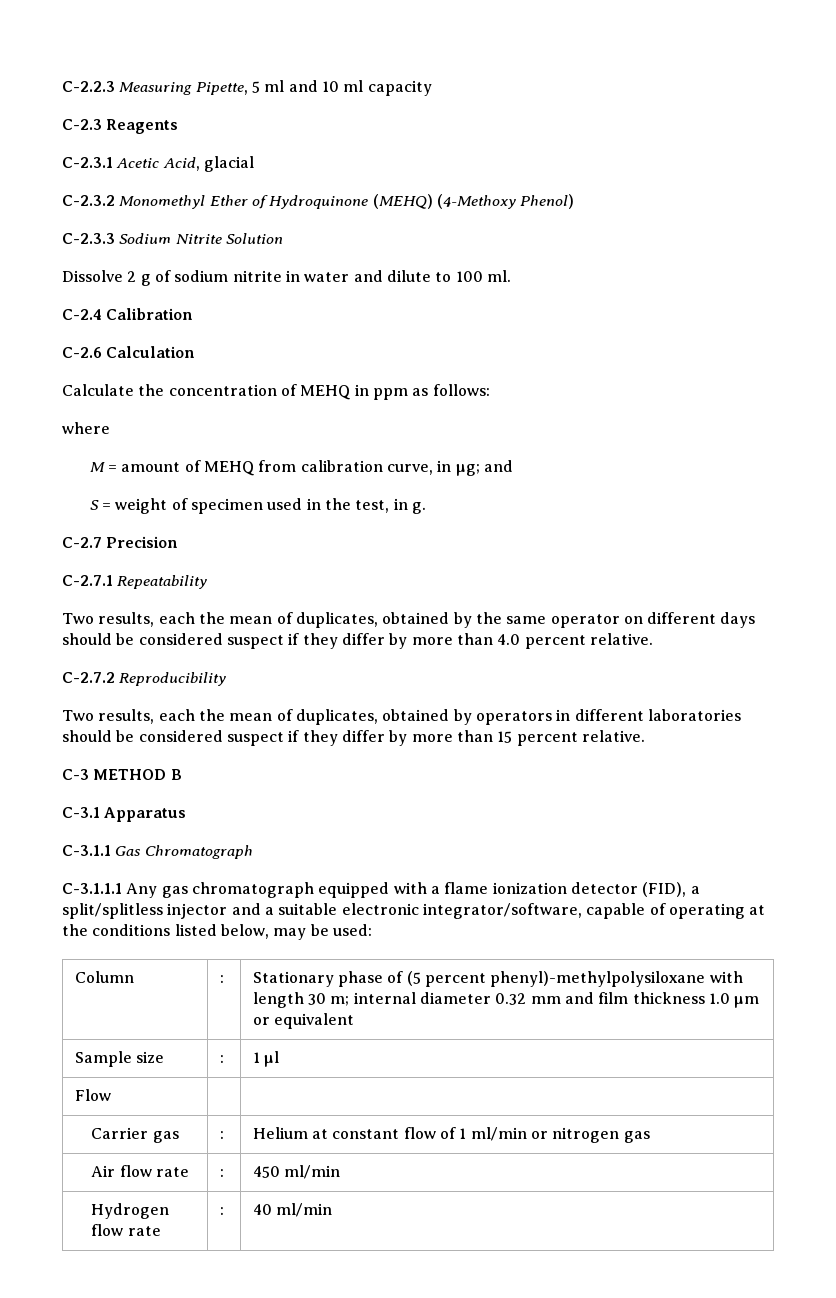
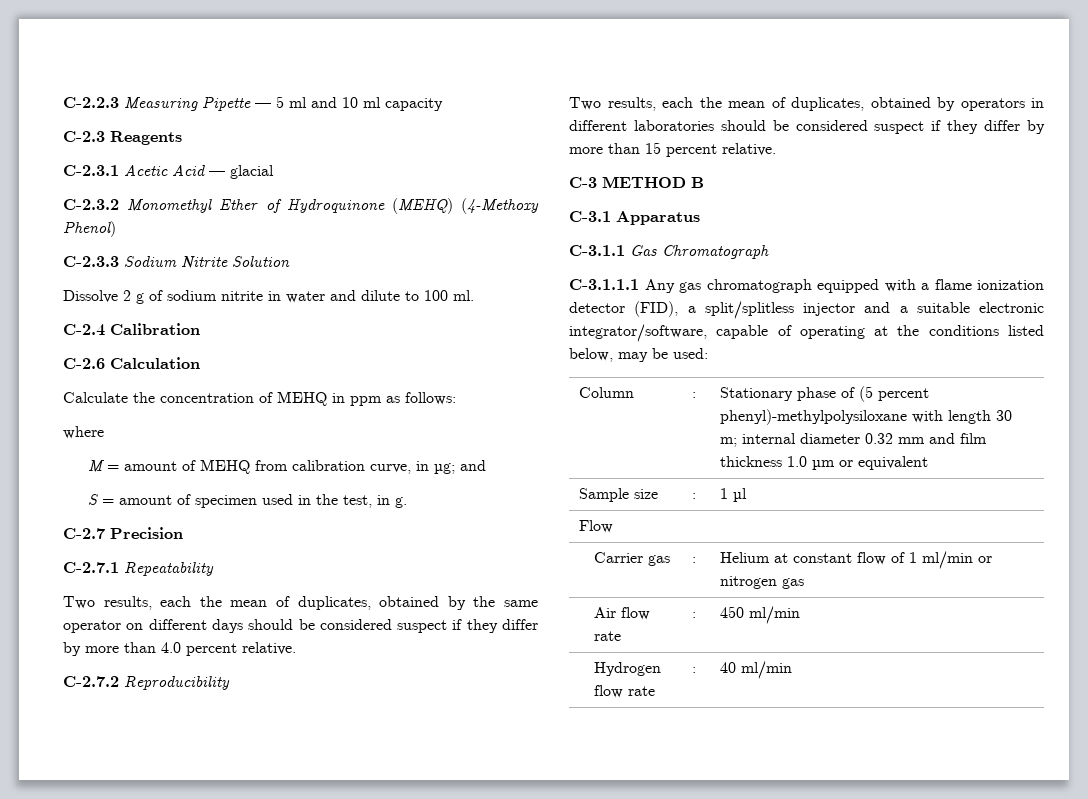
- C-2.2.3 Measuring Pipette, 5 ml and 10 ml capacity
+ C-2.2.3 Measuring Pipette — 5 ml and 10 ml capacity
- C-2.3.1 Acetic Acid, glacial
+ C-2.3.1 Acetic Acid — glacial
- S = weight of specimen used in the test, in g.
+ S = amount of specimen used in the test, in g.

